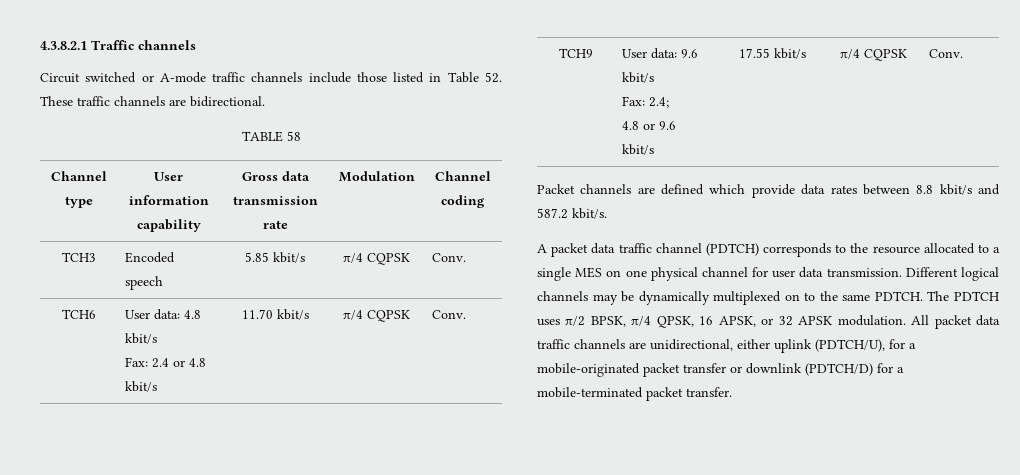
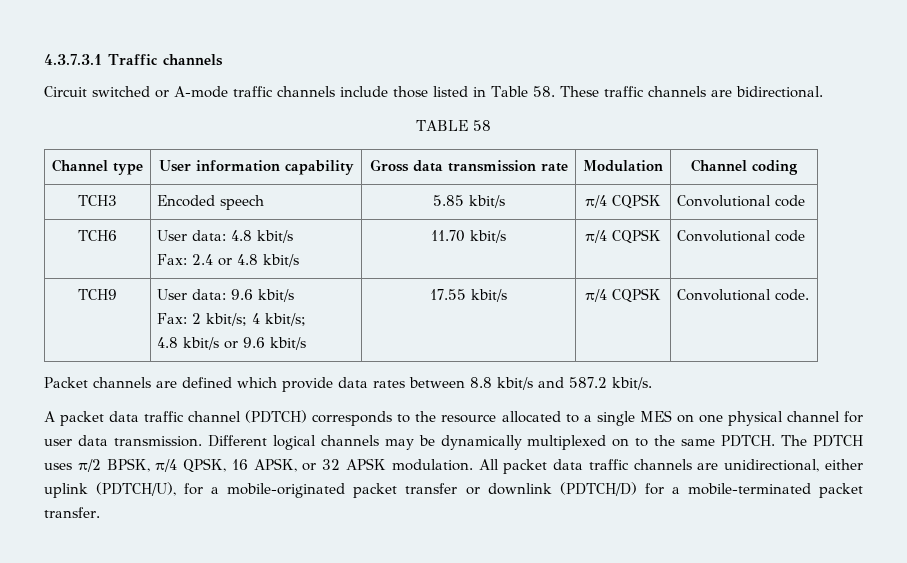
- 4.3.8.2.1 Traffic channels
+ 4.3.7.3.1 Traffic channels
- Circuit switched or A-mode traffic channels include those listed in Table 52. These traffic channels are bidirectional.
+ Circuit switched or A-mode traffic channels include those listed in Table 58. These traffic channels are bidirectional.
- TCH3 | Encoded speech | 5.85 kbit/s | π/4 CQPSK | Conv.
+ TCH3 | Encoded speech | 5.85 kbit/s | π/4 CQPSK | Convolutional code
  TCH6 | User data: 4.8 kbit/s
- Fax: 2.4 or 4.8 kbit/s | 11.70 kbit/s | π/4 CQPSK | Conv.
+ Fax: 2.4 or 4.8 kbit/s | 11.70 kbit/s | π/4 CQPSK | Convolutional code
  TCH9 | User data: 9.6 kbit/s
- Fax: 2.4;
- 4.8 or 9.6 kbit/s | 17.55 kbit/s | π/4 CQPSK | Conv.
+ Fax: 2 kbit/s; 4 kbit/s;
+ 4.8 kbit/s or 9.6 kbit/s | 17.55 kbit/s | π/4 CQPSK | Convolutional code.

